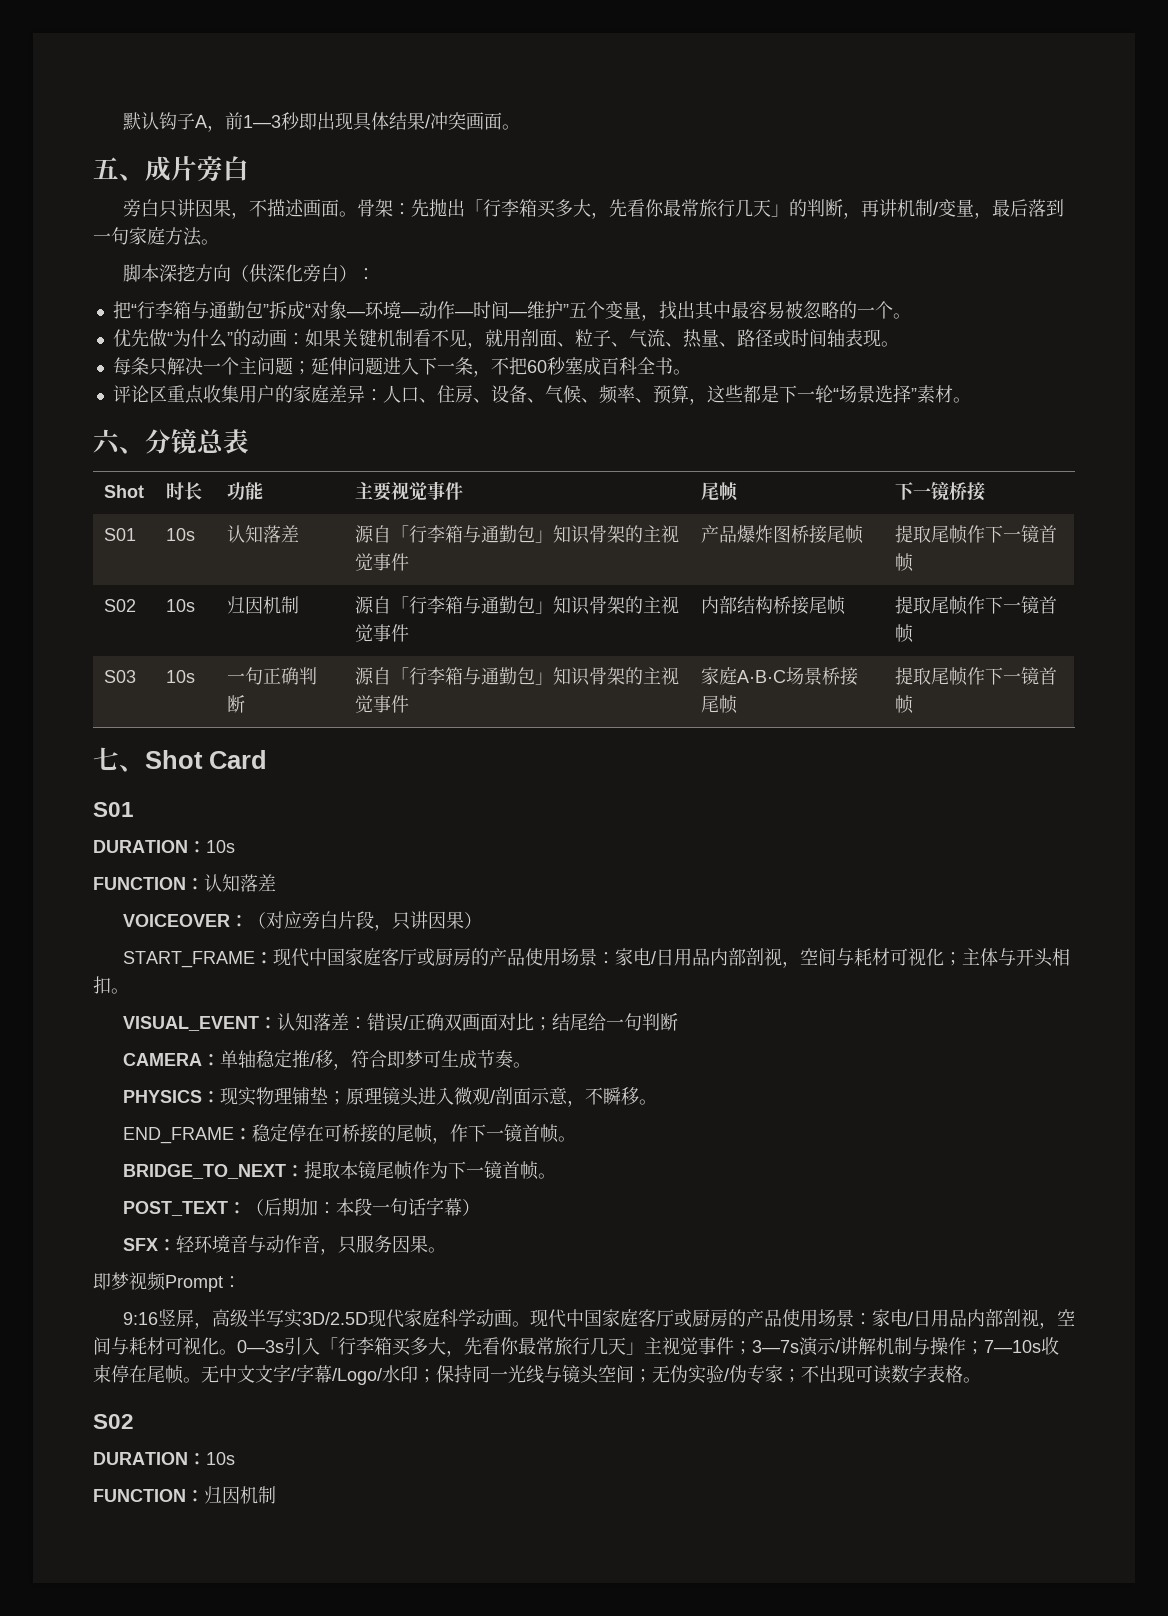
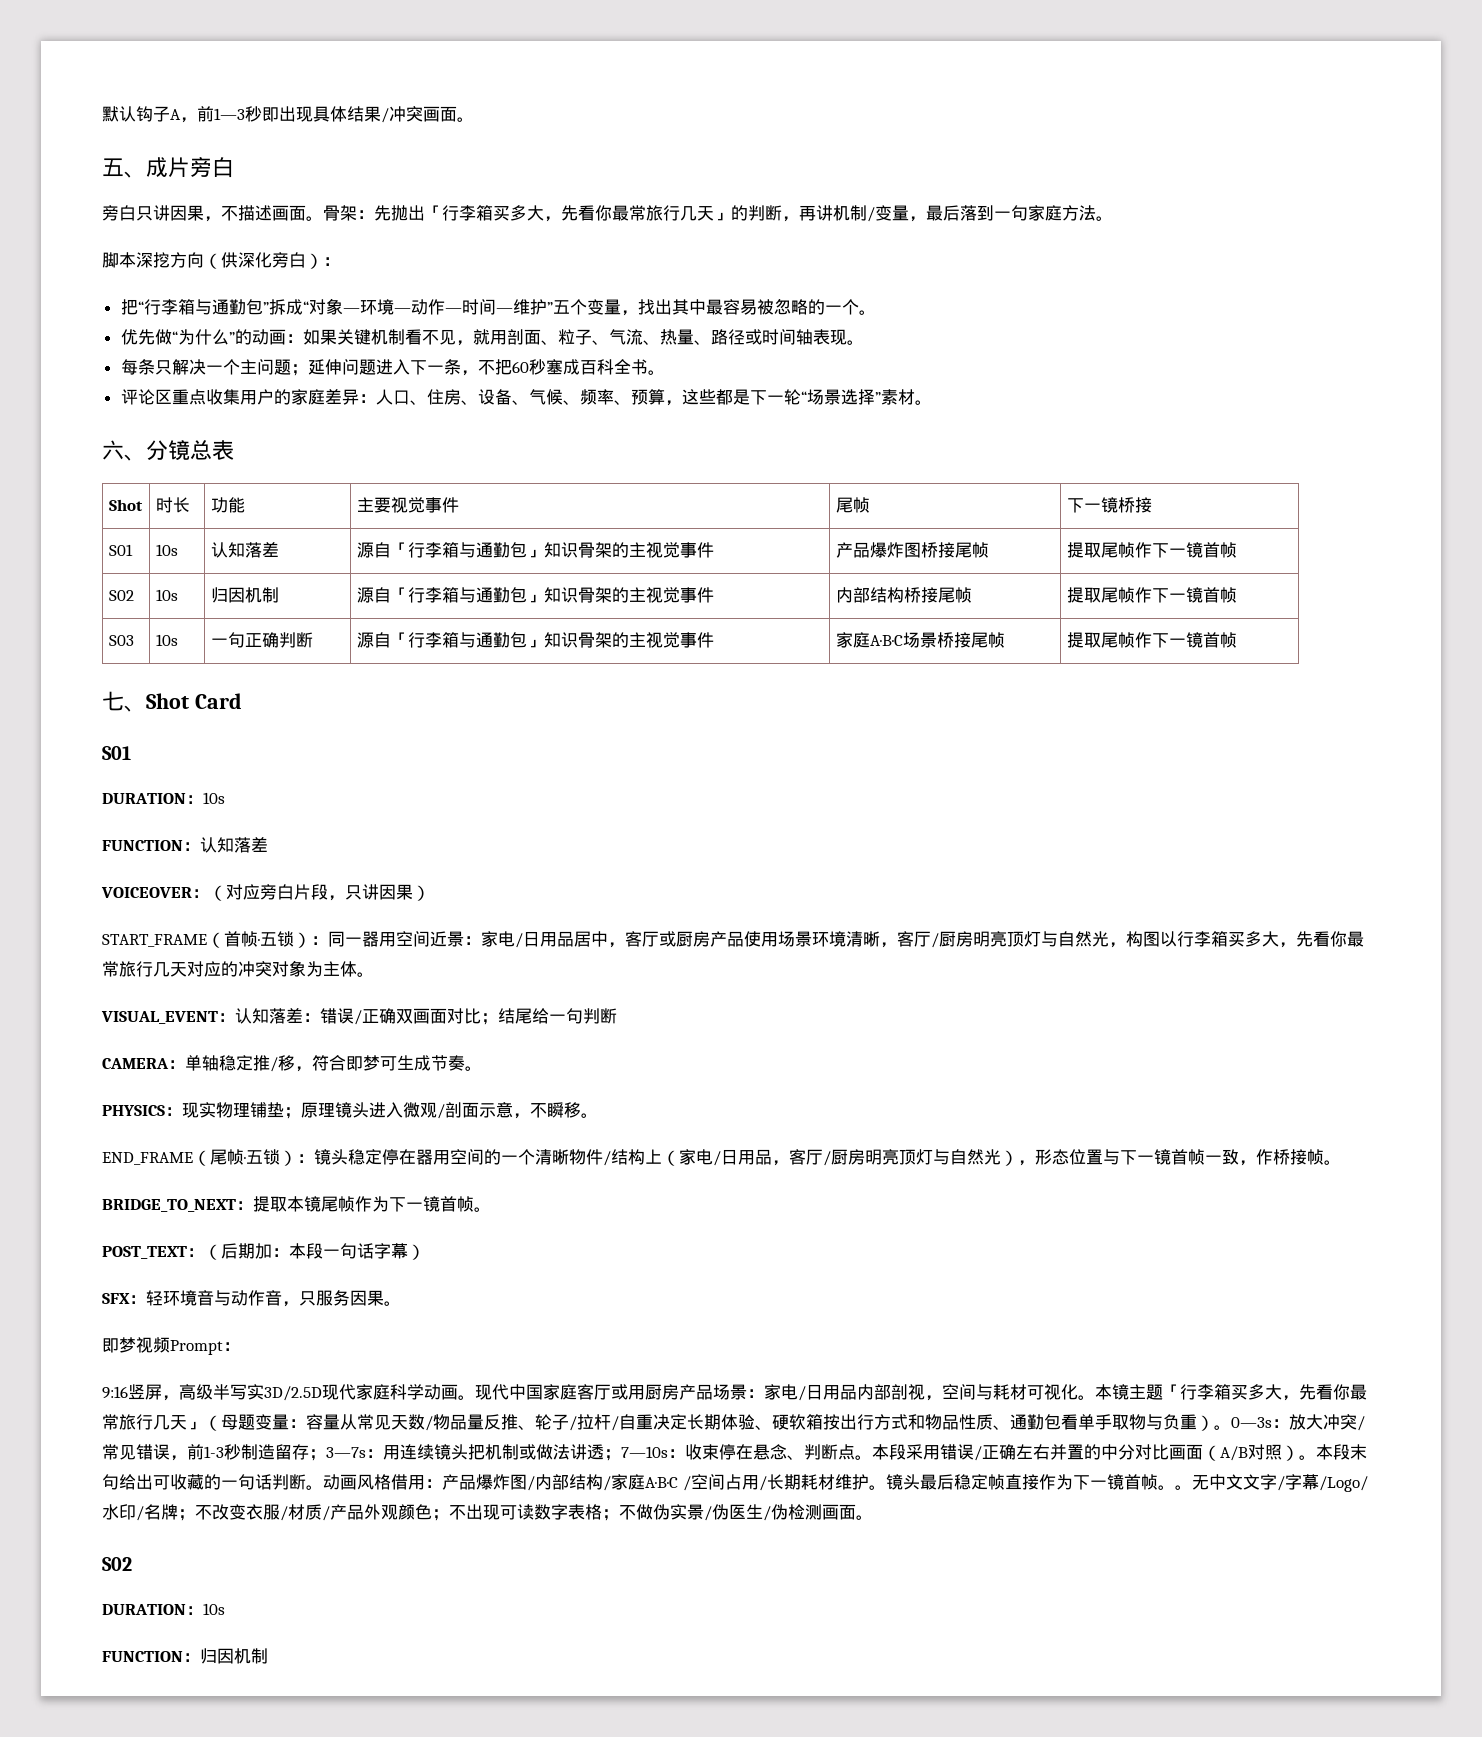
- START_FRAME：现代中国家庭客厅或厨房的产品使用场景：家电/日用品内部剖视，空间与耗材可视化；主体与开头相扣。
+ START_FRAME（首帧·五锁）：同一器用空间近景：家电/日用品居中，客厅或厨房产品使用场景环境清晰，客厅/厨房明亮顶灯与自然光，构图以行李箱买多大，先看你最常旅行几天对应的冲突对象为主体。
- END_FRAME：稳定停在可桥接的尾帧，作下一镜首帧。
+ END_FRAME（尾帧·五锁）：镜头稳定停在器用空间的一个清晰物件/结构上（家电/日用品，客厅/厨房明亮顶灯与自然光），形态位置与下一镜首帧一致，作桥接帧。
- 现代中国家庭客厅或厨房的产品使用场景：家电/日用品内部剖视，空间与耗材可视化。
+ 现代中国家庭客厅或用厨房产品场景：家电/日用品内部剖视，空间与耗材可视化。
- 0—3s引入「行李箱买多大，先看你最常旅行几天」主视觉事件；3—7s演示/讲解机制与操作；7—10s收束停在尾帧。
+ 本镜主题「行李箱买多大，先看你最常旅行几天」（母题变量：容量从常见天数/物品量反推、轮子/拉杆/自重决定长期体验、硬软箱按出行方式和物品性质、通勤包看单手取物与负重）。0—3s：放大冲突/常见错误，前1-3秒制造留存；3—7s：用连续镜头把机制或做法讲透；7—10s：收束停在悬念、判断点。本段采用错误/正确左右并置的中分对比画面（A/B对照）。本段末句给出可收藏的一句话判断。动画风格借用：产品爆炸图/内部结构/家庭A·B·C /空间占用/长期耗材维护。镜头最后稳定帧直接作为下一镜首帧。。
- 无中文文字/字幕/Logo/水印；保持同一光线与镜头空间；无伪实验/伪专家；不出现可读数字表格。
+ 无中文文字/字幕/Logo/水印/名牌；不改变衣服/材质/产品外观颜色；不出现可读数字表格；不做伪实景/伪医生/伪检测画面。

